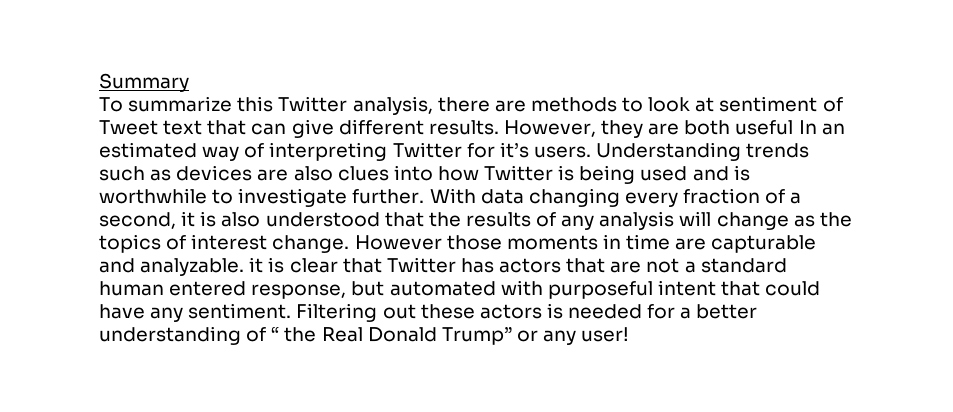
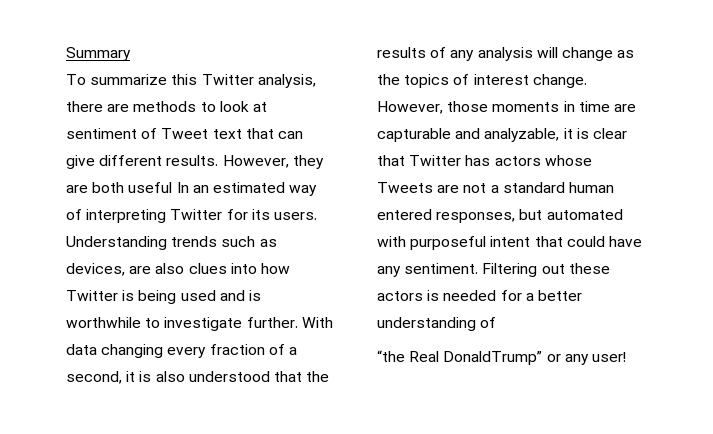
- However, they are both useful In an estimated way of interpreting Twitter for it’s users.
+ However, they are both useful In an estimated way of interpreting Twitter for its users.
- Understanding trends such as devices are also clues into how Twitter is being used and is worthwhile to investigate further.
+ Understanding trends such as devices, are also clues into how Twitter is being used and is worthwhile to investigate further.
- However those moments in time are capturable and analyzable. it is clear that Twitter has actors that are not a standard human entered response, but automated with purposeful intent that could have any sentiment.
+ However, those moments in time are capturable and analyzable, it is clear that Twitter has actors whose Tweets are not a standard human entered responses, but automated with purposeful intent that could have any sentiment.
- Filtering out these actors is needed for a better understanding of “ the Real Donald Trump” or any user!
+ Filtering out these actors is needed for a better understanding of
+ “the Real DonaldTrump” or any user!

